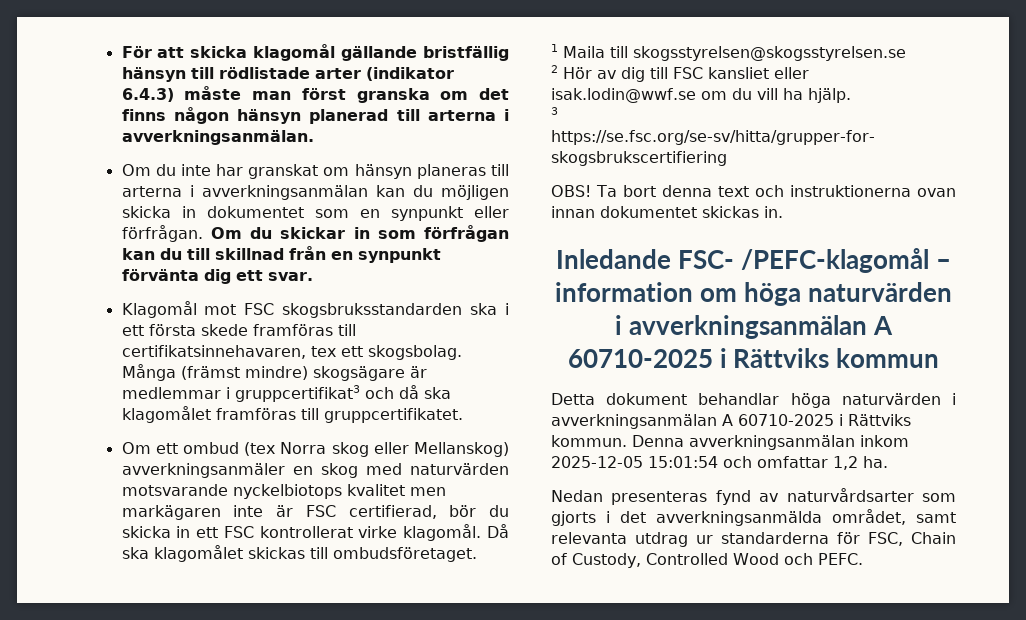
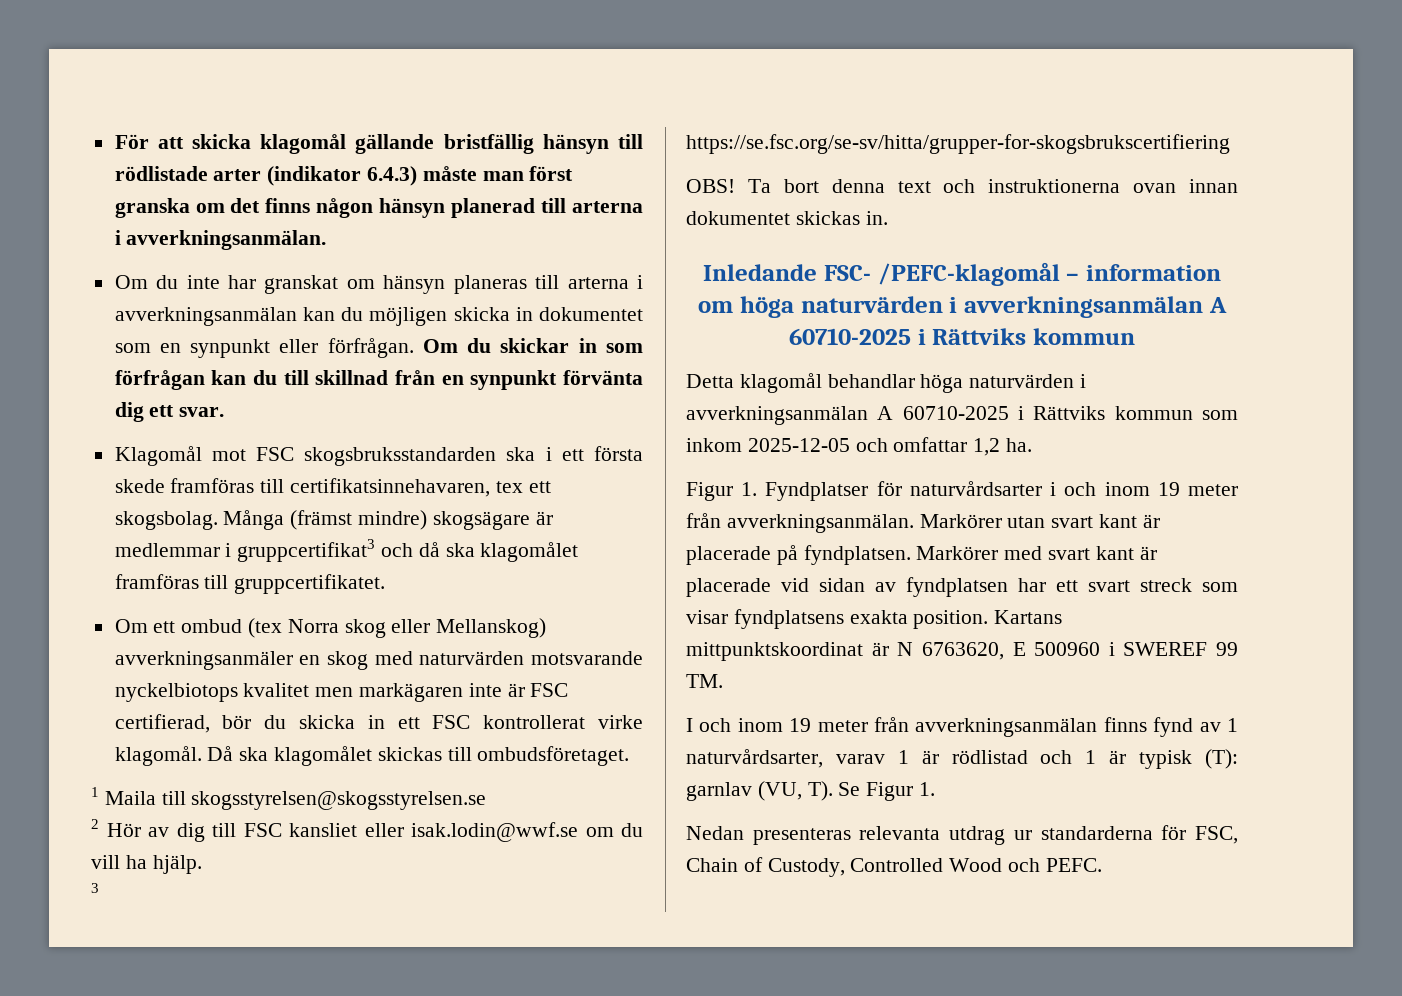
- Detta dokument behandlar höga naturvärden i avverkningsanmälan A 60710-2025 i Rättviks kommun. Denna avverkningsanmälan inkom 2025-12-05 15:01:54 och omfattar 1,2 ha.
+ Detta klagomål behandlar höga naturvärden i avverkningsanmälan A 60710-2025 i Rättviks kommun som inkom 2025-12-05 och omfattar 1,2 ha.
- Nedan presenteras fynd av naturvårdsarter som gjorts i det avverkningsanmälda området, samt relevanta utdrag ur standarderna för FSC, Chain of Custody, Controlled Wood och PEFC.
+ Figur 1. Fyndplatser för naturvårdsarter i och inom 19 meter från avverkningsanmälan. Markörer utan svart kant är placerade på fyndplatsen. Markörer med svart kant är placerade vid sidan av fyndplatsen har ett svart streck som visar fyndplatsens exakta position. Kartans mittpunktskoordinat är N 6763620, E 500960 i SWEREF 99 TM.
+ I och inom 19 meter från avverkningsanmälan finns fynd av 1 naturvårdsarter, varav 1 är rödlistad och 1 är typisk (T): garnlav (VU, T). Se Figur 1.
+ Nedan presenteras relevanta utdrag ur standarderna för FSC, Chain of Custody, Controlled Wood och PEFC.

